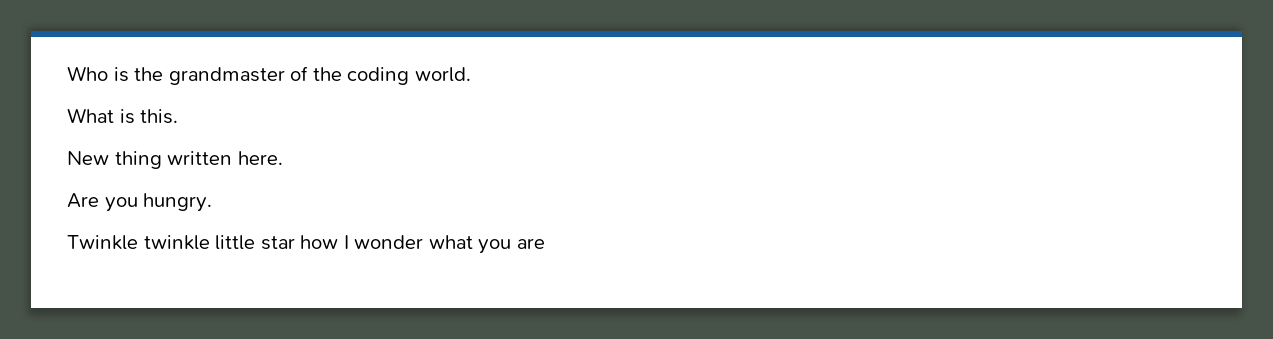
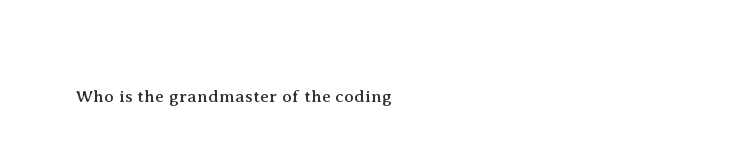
- Who is the grandmaster of the coding world.
- What is this.
- New thing written here.
- Are you hungry.
- Twinkle twinkle little star how I wonder what you are
+ Who is the grandmaster of the coding

